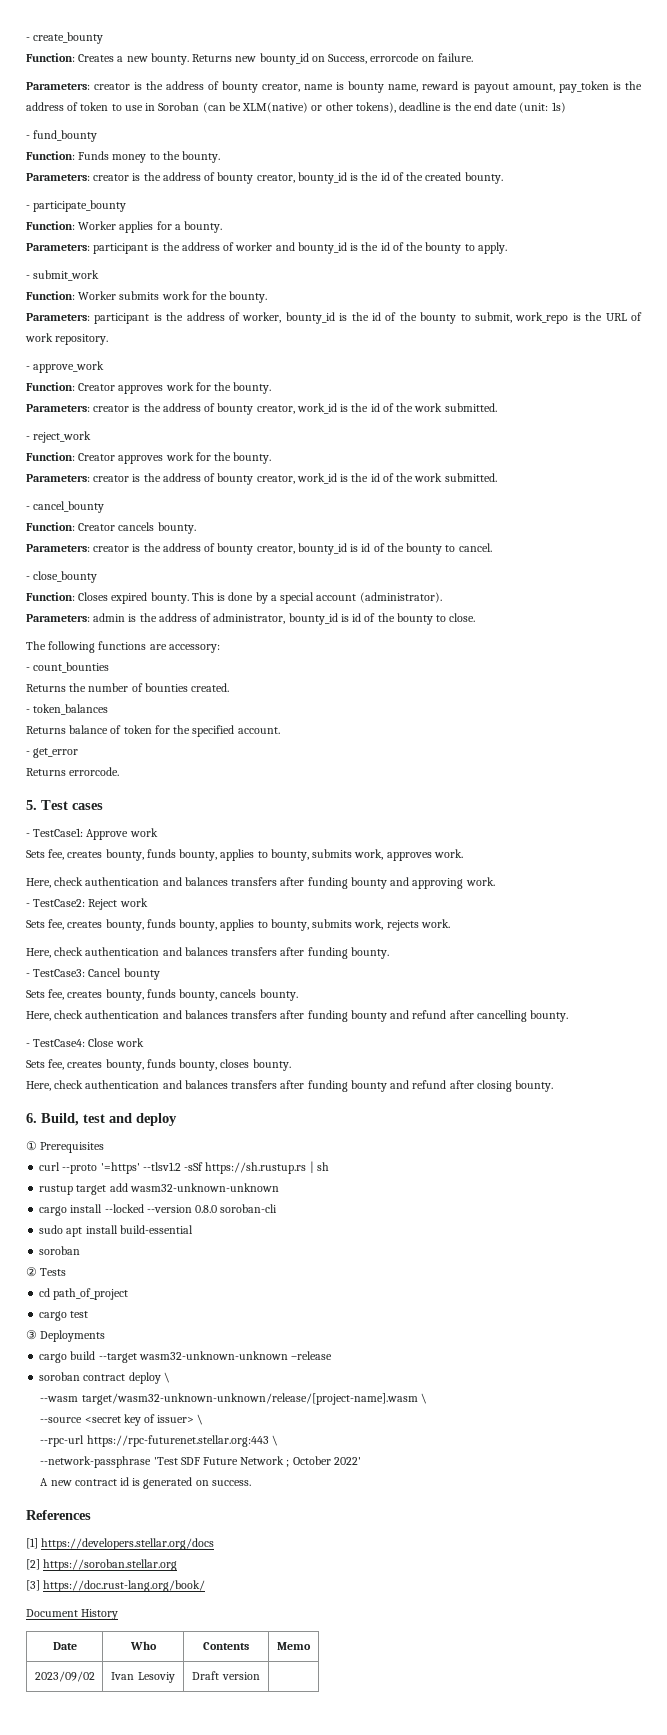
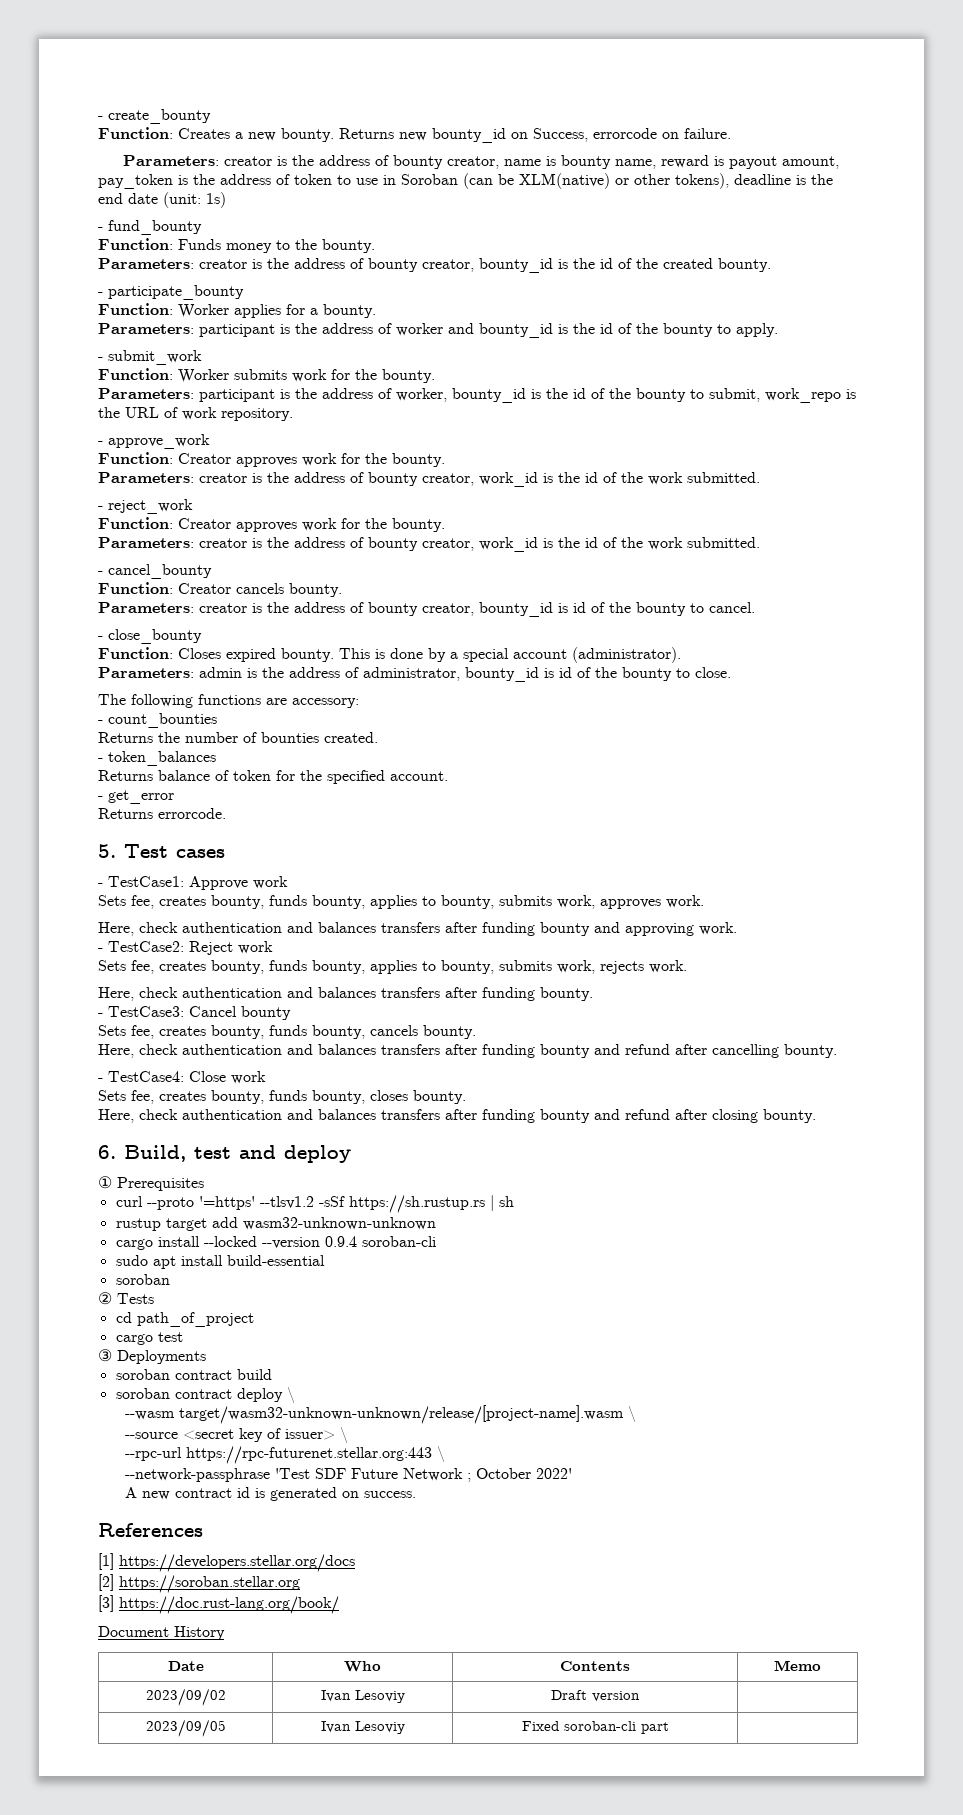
- cargo install --locked --version 0.8.0 soroban-cli
+ cargo install --locked --version 0.9.4 soroban-cli
- cargo build --target wasm32-unknown-unknown –release
+ soroban contract build
+ 2023/09/05 | Ivan Lesoviy | Fixed soroban-cli part |

